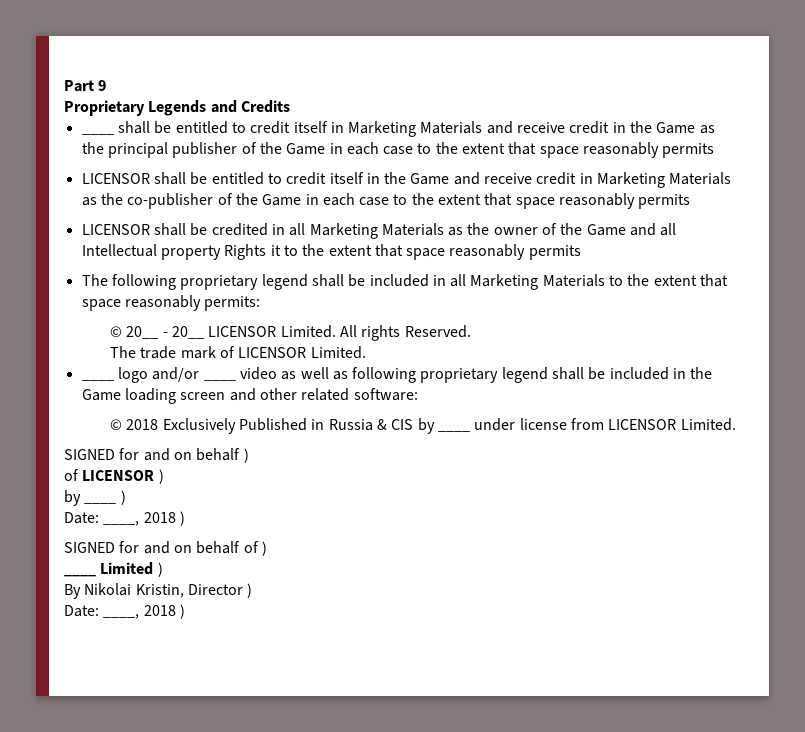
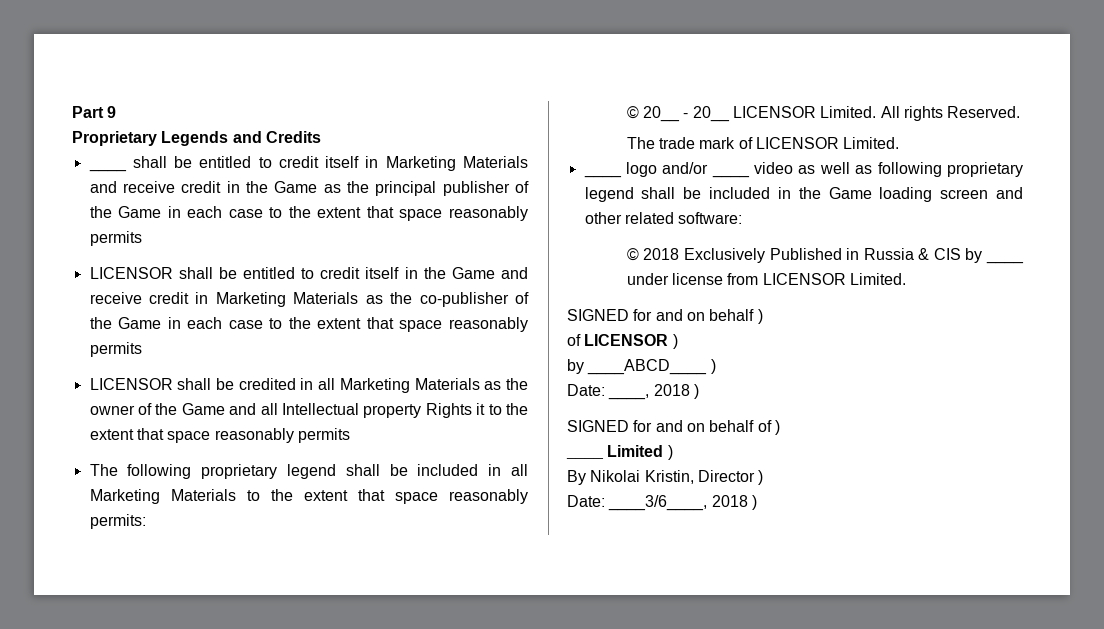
- by ____ )
+ by ____ABCD____ )
  By Nikolai Kristin, Director )
- Date: ____, 2018 )
+ Date: ____3/6____, 2018 )

